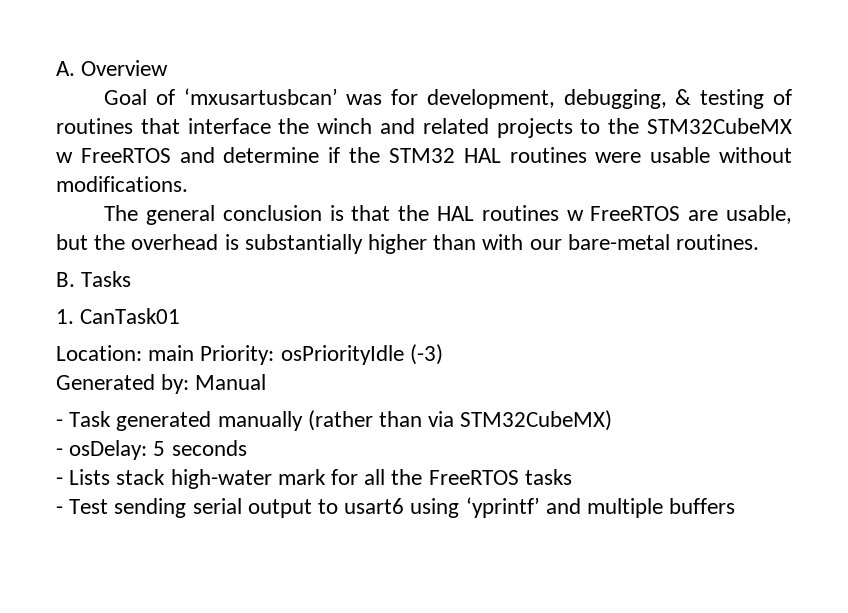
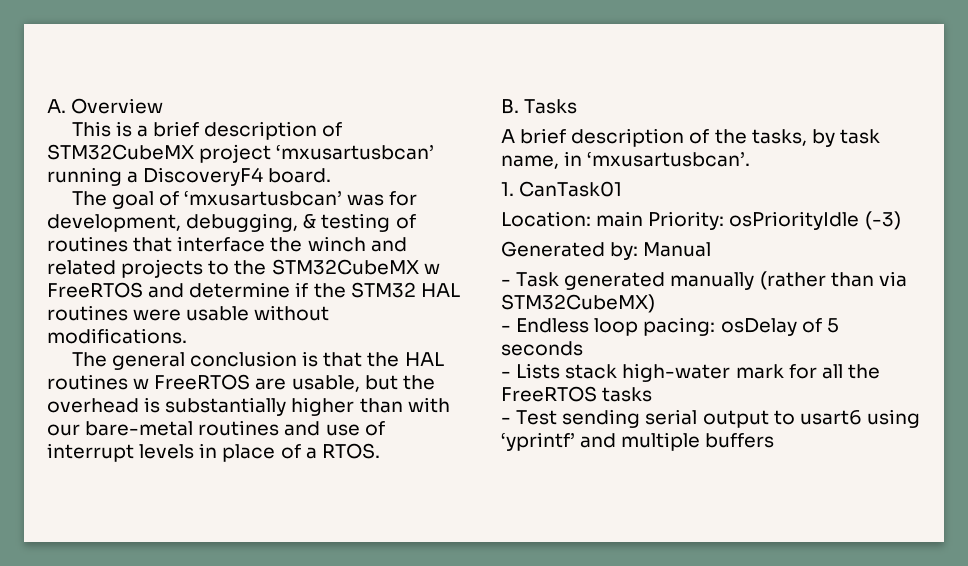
- Goal of ‘mxusartusbcan’ was for development, debugging, & testing of routines that interface the winch and related projects to the STM32CubeMX w FreeRTOS and determine if the STM32 HAL routines were usable without modifications.
+ This is a brief description of STM32CubeMX project ‘mxusartusbcan’ running a DiscoveryF4 board.
+ The goal of ‘mxusartusbcan’ was for development, debugging, & testing of routines that interface the winch and related projects to the STM32CubeMX w FreeRTOS and determine if the STM32 HAL routines were usable without modifications.
- The general conclusion is that the HAL routines w FreeRTOS are usable, but the overhead is substantially higher than with our bare-metal routines.
+ The general conclusion is that the HAL routines w FreeRTOS are usable, but the overhead is substantially higher than with our bare-metal routines and use of interrupt levels in place of a RTOS.
  B. Tasks
+ A brief description of the tasks, by task name, in ‘mxusartusbcan’.
- - osDelay: 5 seconds
+ - Endless loop pacing: osDelay of 5 seconds

